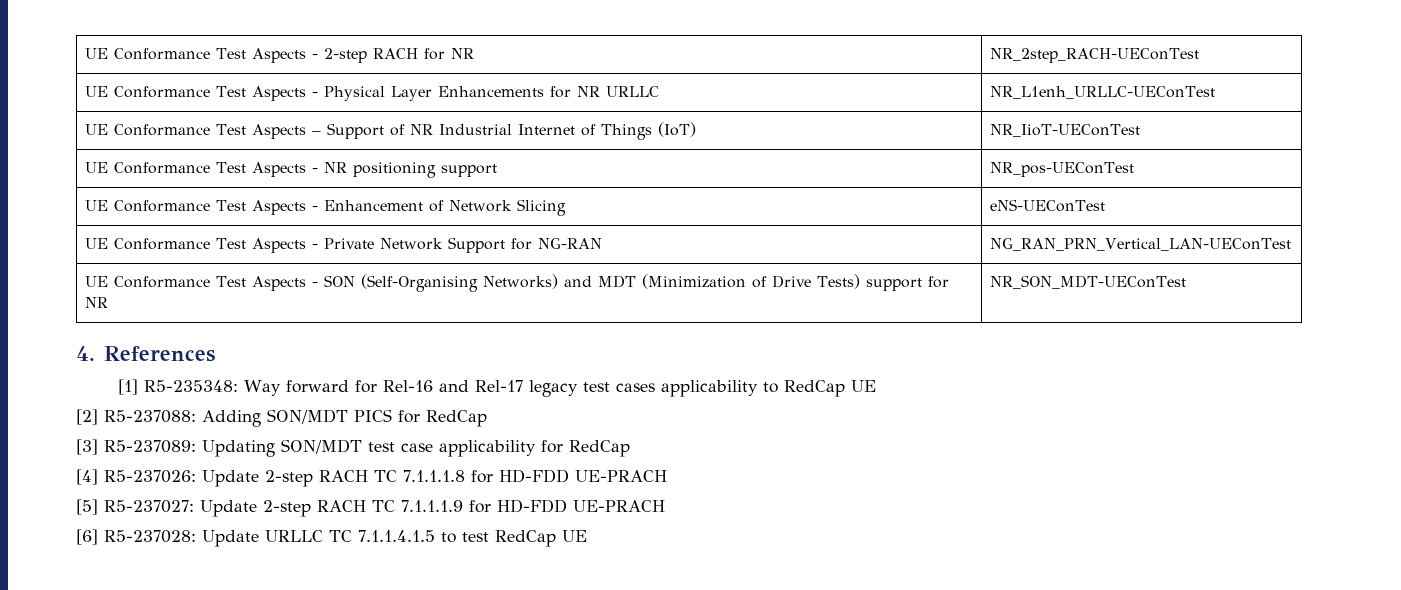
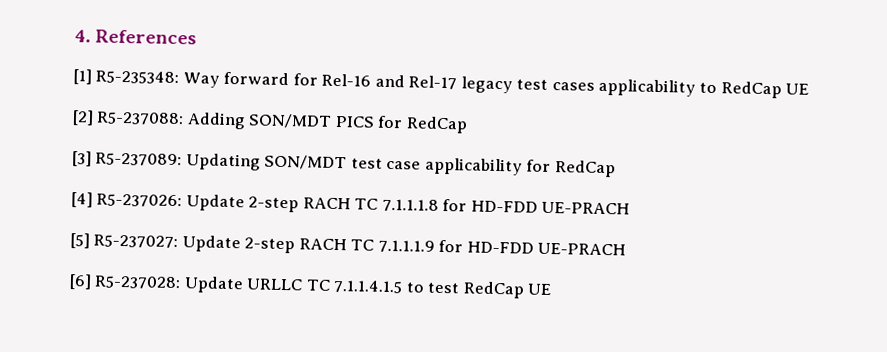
- UE Conformance Test Aspects - 2-step RACH for NR | NR_2step_RACH-UEConTest
- UE Conformance Test Aspects - Physical Layer Enhancements for NR URLLC | NR_L1enh_URLLC-UEConTest
- UE Conformance Test Aspects – Support of NR Industrial Internet of Things (IoT) | NR_IioT-UEConTest
- UE Conformance Test Aspects - NR positioning support | NR_pos-UEConTest
- UE Conformance Test Aspects - Enhancement of Network Slicing | eNS-UEConTest
- UE Conformance Test Aspects - Private Network Support for NG-RAN | NG_RAN_PRN_Vertical_LAN-UEConTest
- UE Conformance Test Aspects - SON (Self-Organising Networks) and MDT (Minimization of Drive Tests) support for NR | NR_SON_MDT-UEConTest

